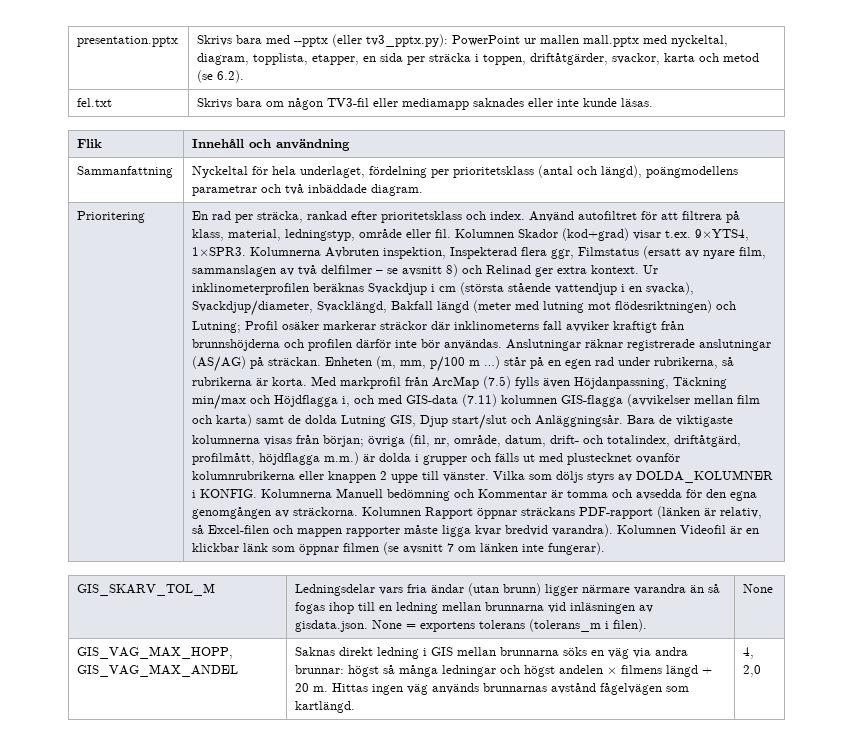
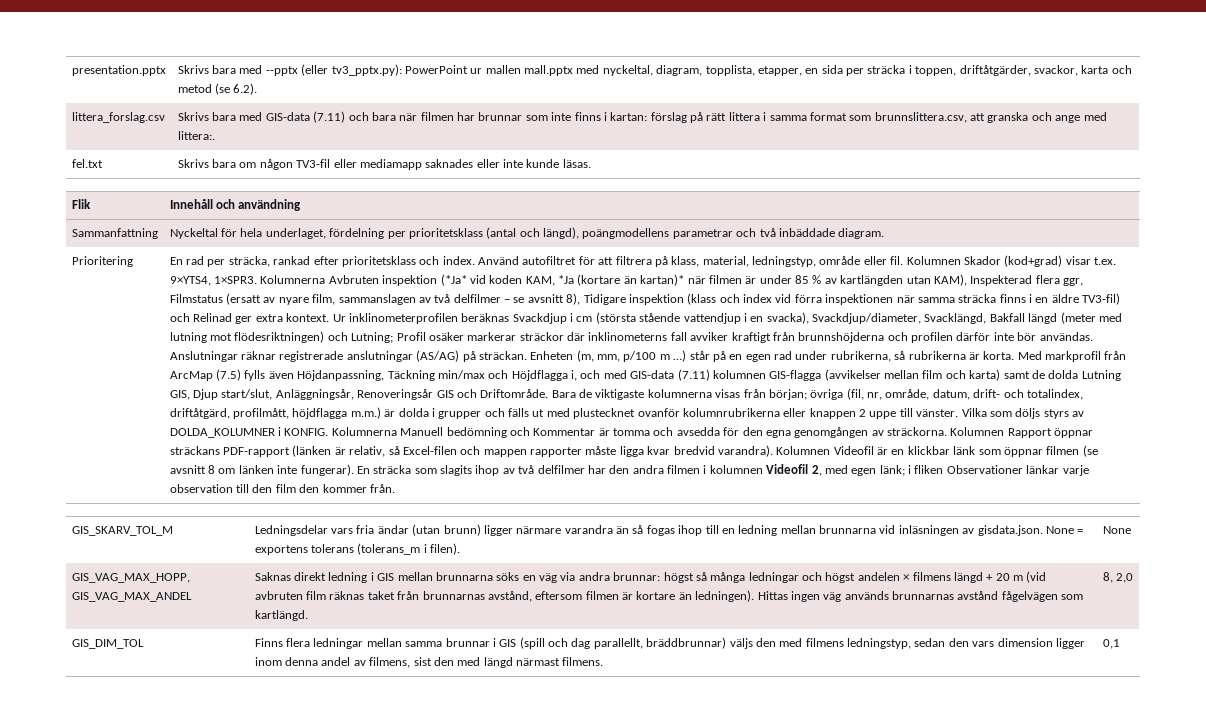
+ littera_forslag.csv | Skrivs bara med GIS-data (7.11) och bara när filmen har brunnar som inte finns i kartan: förslag på rätt littera i samma format som brunnslittera.csv, att granska och ange med littera:.
- Kolumnerna Avbruten inspektion, Inspekterad flera ggr, Filmstatus (ersatt av nyare film, sammanslagen av två delfilmer – se avsnitt 8) och Relinad ger extra kontext.
+ Kolumnerna Avbruten inspektion (*Ja* vid koden KAM, *Ja (kortare än kartan)* när filmen är under 85 % av kartlängden utan KAM), Inspekterad flera ggr, Filmstatus (ersatt av nyare film, sammanslagen av två delfilmer – se avsnitt 8), Tidigare inspektion (klass och index vid förra inspektionen när samma sträcka finns i en äldre TV3-fil) och Relinad ger extra kontext.
- Med markprofil från ArcMap (7.5) fylls även Höjdanpassning, Täckning min/max och Höjdflagga i, och med GIS-data (7.11) kolumnen GIS-flagga (avvikelser mellan film och karta) samt de dolda Lutning GIS, Djup start/slut och Anläggningsår.
+ Med markprofil från ArcMap (7.5) fylls även Höjdanpassning, Täckning min/max och Höjdflagga i, och med GIS-data (7.11) kolumnen GIS-flagga (avvikelser mellan film och karta) samt de dolda Lutning GIS, Djup start/slut, Anläggningsår, Renoveringsår GIS och Driftområde.
- Kolumnen Videofil är en klickbar länk som öppnar filmen (se avsnitt 7 om länken inte fungerar).
+ Kolumnen Videofil är en klickbar länk som öppnar filmen (se avsnitt 8 om länken inte fungerar). En sträcka som slagits ihop av två delfilmer har den andra filmen i kolumnen Videofil 2, med egen länk; i fliken Observationer länkar varje observation till den film den kommer från.
- Saknas direkt ledning i GIS mellan brunnarna söks en väg via andra brunnar: högst så många ledningar och högst andelen × filmens längd + 20 m.
+ Saknas direkt ledning i GIS mellan brunnarna söks en väg via andra brunnar: högst så många ledningar och högst andelen × filmens längd + 20 m (vid avbruten film räknas taket från brunnarnas avstånd, eftersom filmen är kortare än ledningen).
- 4, 2,0
+ 8, 2,0
+ GIS_DIM_TOL | Finns flera ledningar mellan samma brunnar i GIS (spill och dag parallellt, bräddbrunnar) väljs den med filmens ledningstyp, sedan den vars dimension ligger inom denna andel av filmens, sist den med längd närmast filmens. | 0,1

